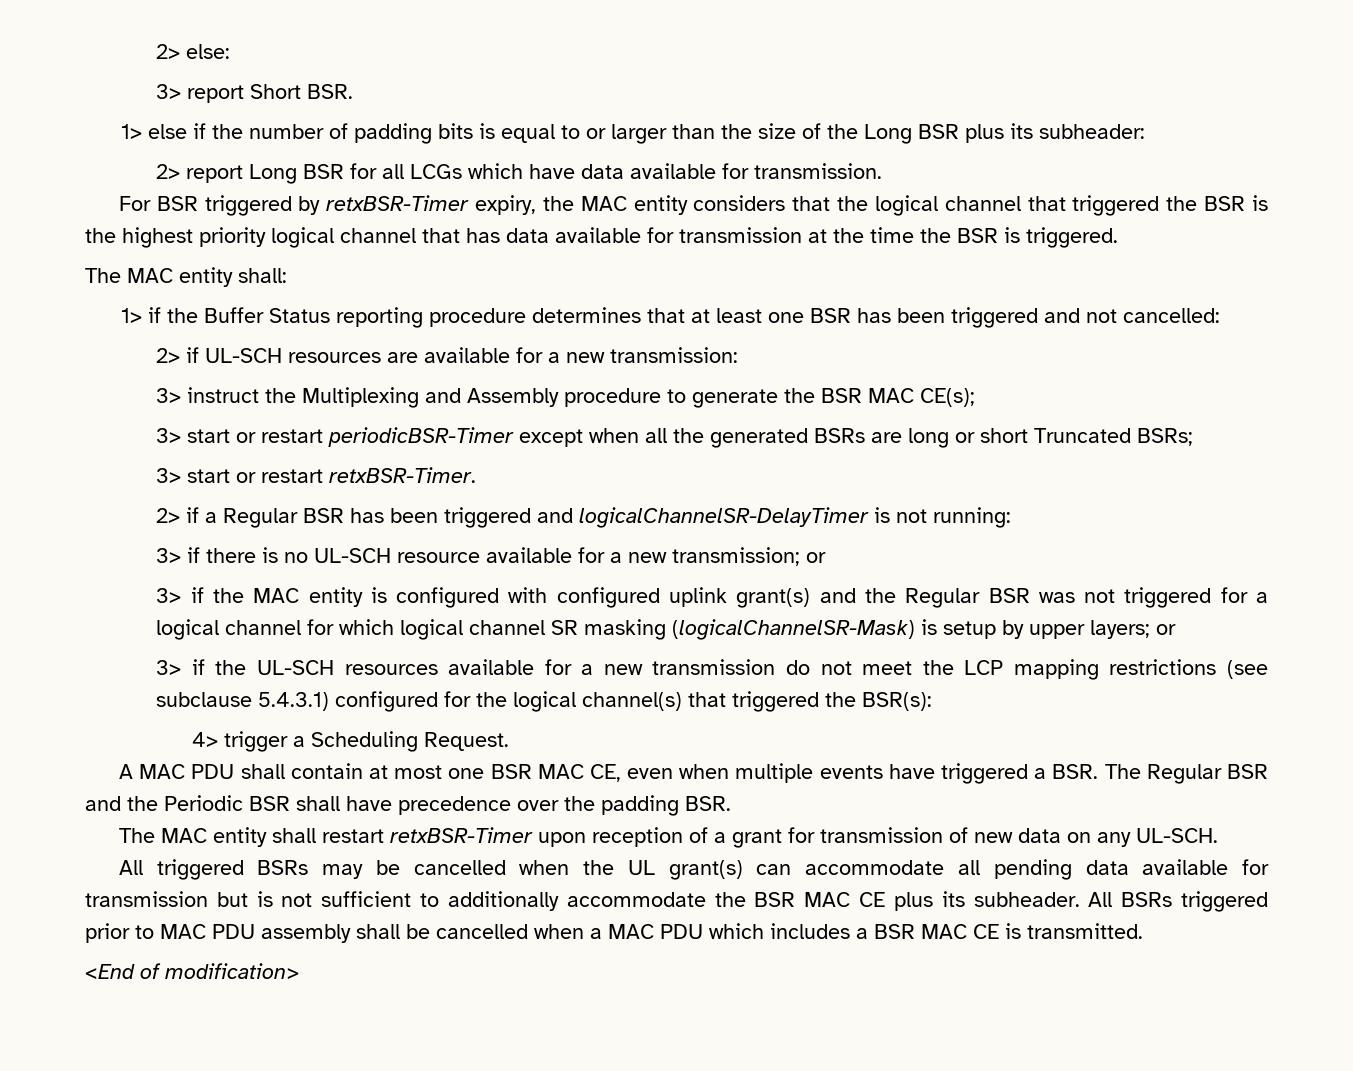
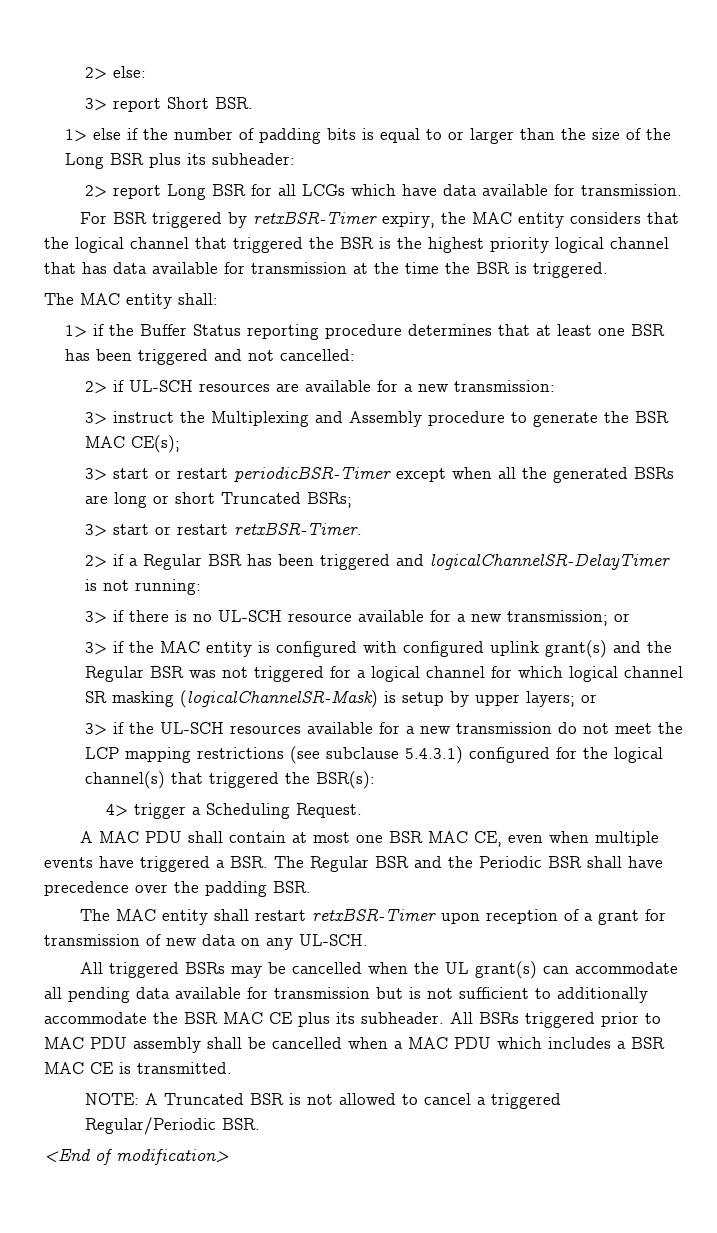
+ NOTE: A Truncated BSR is not allowed to cancel a triggered Regular/Periodic BSR.

